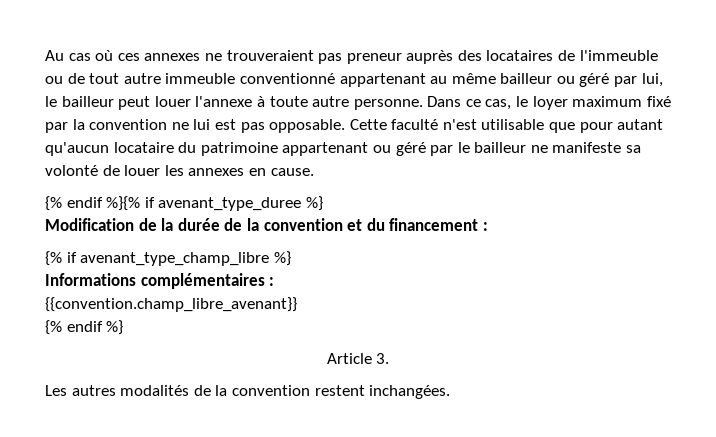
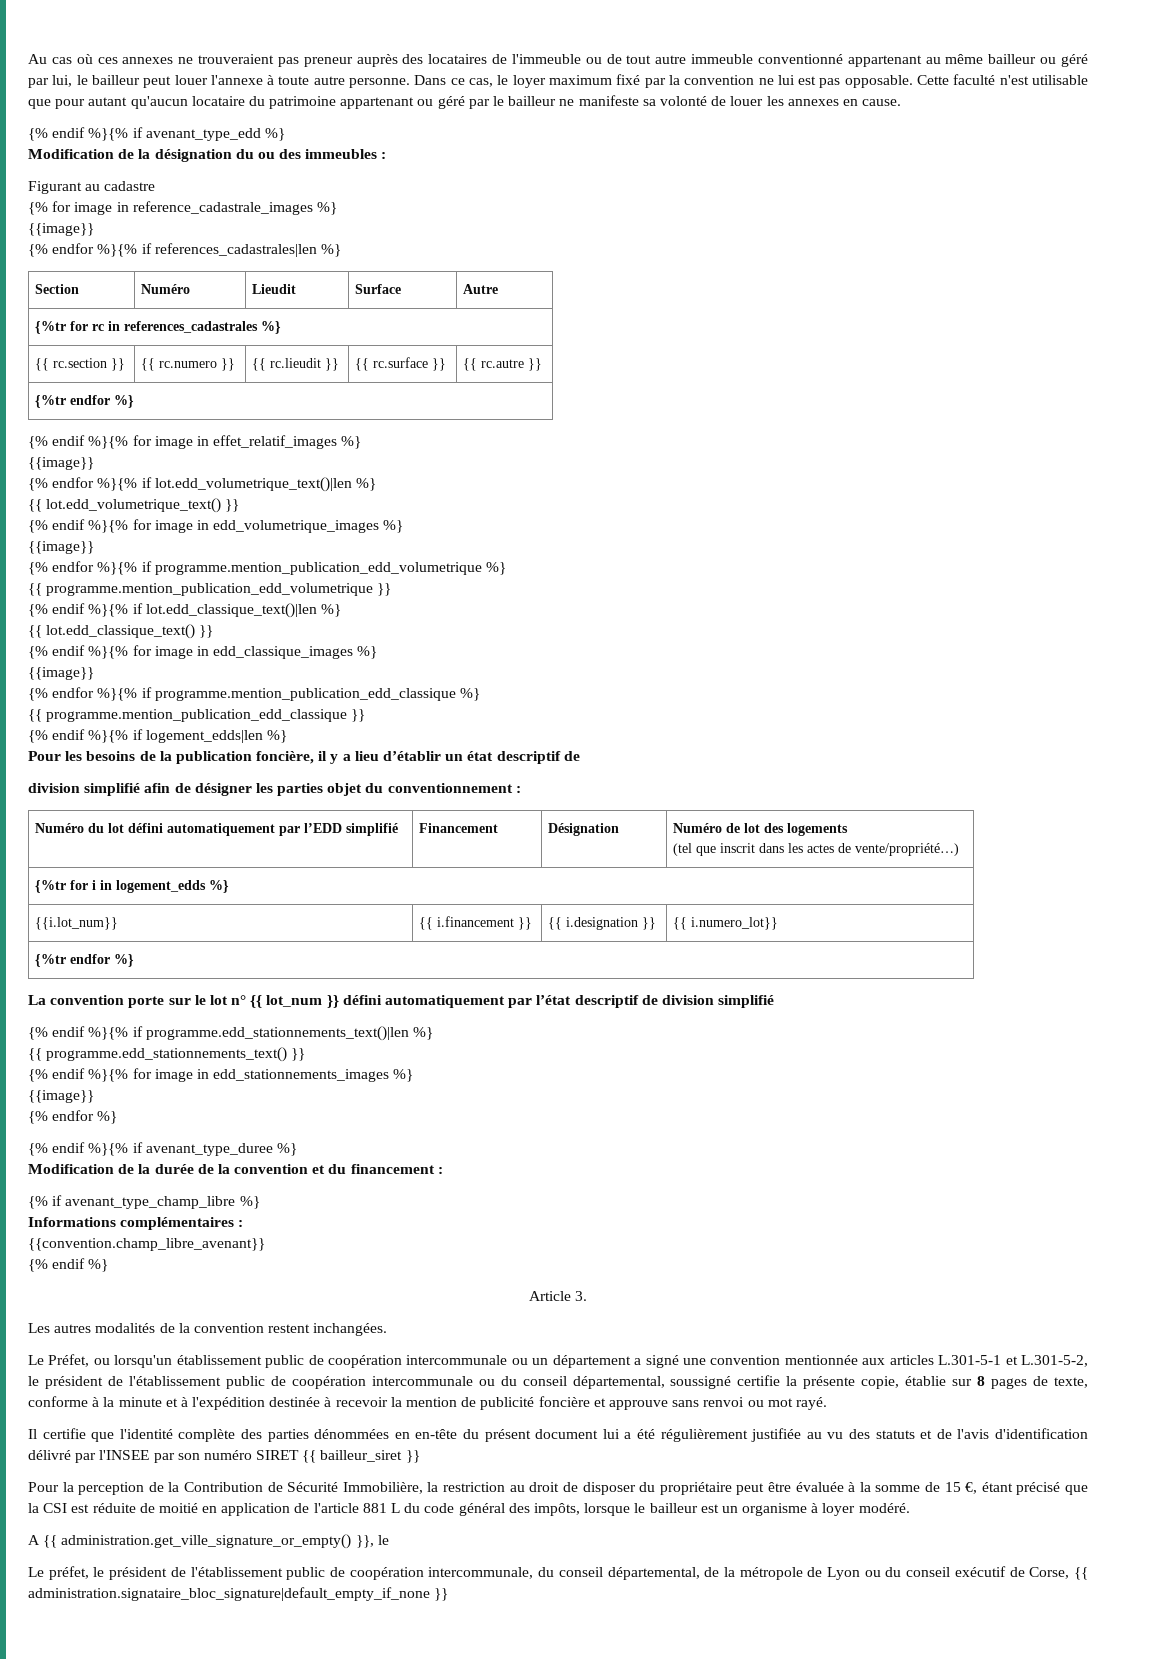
+ {% endif %}{% if avenant_type_edd %}
+ Modification de la désignation du ou des immeubles :
+ Figurant au cadastre
+ {% for image in reference_cadastrale_images %}
+ {{image}}
+ {% endfor %}{% if references_cadastrales|len %}
+ Section | Numéro | Lieudit | Surface | Autre
+ {%tr for rc in references_cadastrales %}
+ {{ rc.section }} | {{ rc.numero }} | {{ rc.lieudit }} | {{ rc.surface }} | {{ rc.autre }}
+ {%tr endfor %}
+ {% endif %}{% for image in effet_relatif_images %}
+ {{image}}
+ {% endfor %}{% if lot.edd_volumetrique_text()|len %}
+ {{ lot.edd_volumetrique_text() }}
+ {% endif %}{% for image in edd_volumetrique_images %}
+ {{image}}
+ {% endfor %}{% if programme.mention_publication_edd_volumetrique %}
+ {{ programme.mention_publication_edd_volumetrique }}
+ {% endif %}{% if lot.edd_classique_text()|len %}
+ {{ lot.edd_classique_text() }}
+ {% endif %}{% for image in edd_classique_images %}
+ {{image}}
+ {% endfor %}{% if programme.mention_publication_edd_classique %}
+ {{ programme.mention_publication_edd_classique }}
+ {% endif %}{% if logement_edds|len %}
+ Pour les besoins de la publication foncière, il y a lieu d’établir un état descriptif de
+ division simplifié afin de désigner les parties objet du conventionnement :
+ Numéro du lot défini automatiquement par l’EDD simplifié | Financement | Désignation | Numéro de lot des logements
+ (tel que inscrit dans les actes de vente/propriété…)
+ {%tr for i in logement_edds %}
+ {{i.lot_num}} | {{ i.financement }} | {{ i.designation }} | {{ i.numero_lot}}
+ {%tr endfor %}
+ La convention porte sur le lot n° {{ lot_num }} défini automatiquement par l’état descriptif de division simplifié
+ {% endif %}{% if programme.edd_stationnements_text()|len %}
+ {{ programme.edd_stationnements_text() }}
+ {% endif %}{% for image in edd_stationnements_images %}
+ {{image}}
+ {% endfor %}
+ Le Préfet, ou lorsqu'un établissement public de coopération intercommunale ou un département a signé une convention mentionnée aux articles L.301-5-1 et L.301-5-2, le président de l'établissement public de coopération intercommunale ou du conseil départemental, soussigné certifie la présente copie, établie sur 8 pages de texte, conforme à la minute et à l'expédition destinée à recevoir la mention de publicité foncière et approuve sans renvoi ou mot rayé.
+ Il certifie que l'identité complète des parties dénommées en en-tête du présent document lui a été régulièrement justifiée au vu des statuts et de l'avis d'identification délivré par l'INSEE par son numéro SIRET {{ bailleur_siret }}
+ Pour la perception de la Contribution de Sécurité Immobilière, la restriction au droit de disposer du propriétaire peut être évaluée à la somme de 15 €, étant précisé que la CSI est réduite de moitié en application de l'article 881 L du code général des impôts, lorsque le bailleur est un organisme à loyer modéré.
+ A {{ administration.get_ville_signature_or_empty() }}, le
+ Le préfet, le président de l'établissement public de coopération intercommunale, du conseil départemental, de la métropole de Lyon ou du conseil exécutif de Corse, {{ administration.signataire_bloc_signature|default_empty_if_none }}

